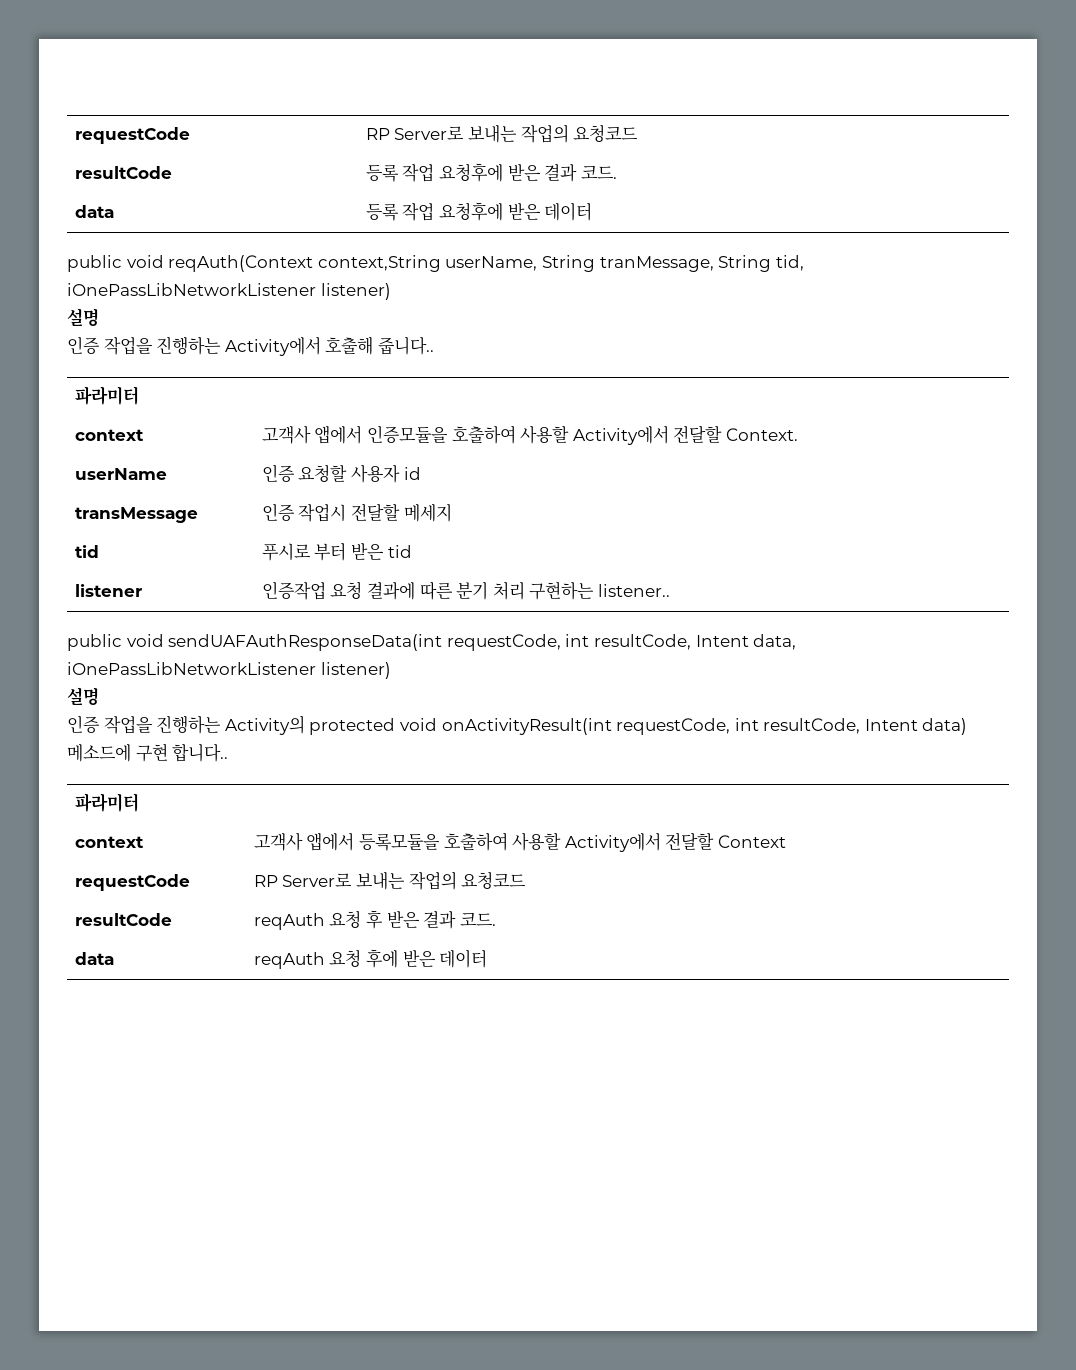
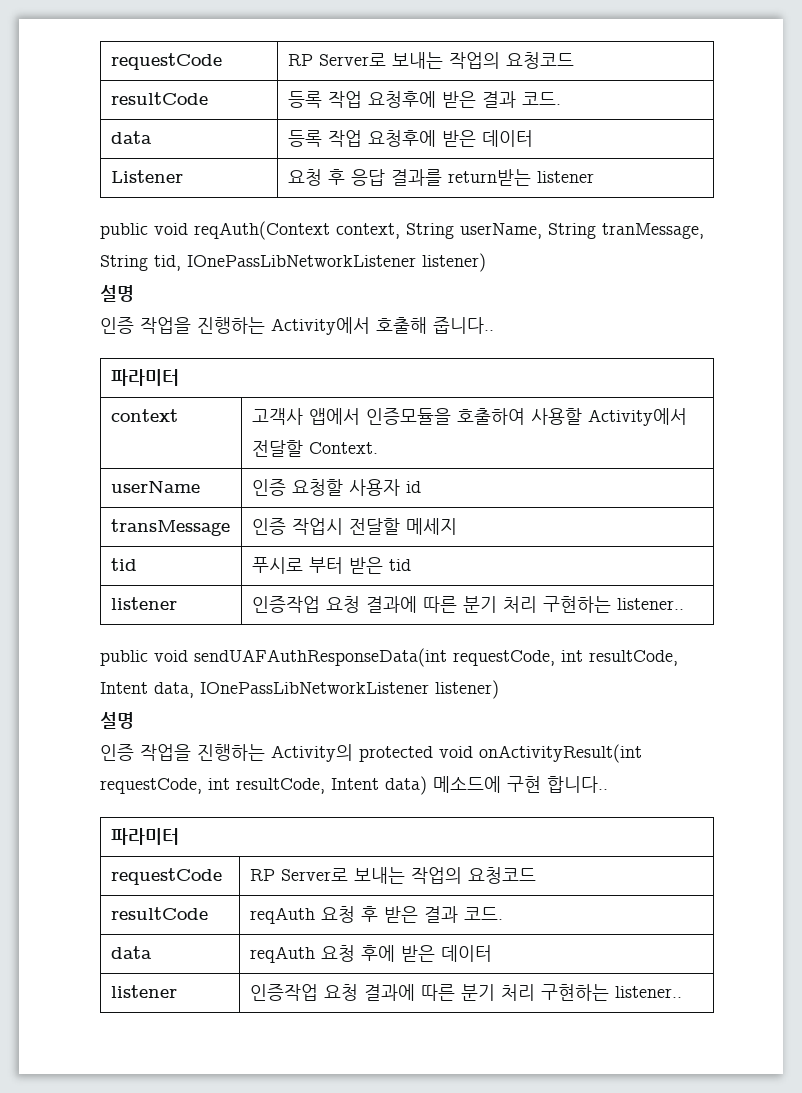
+ Listener | 요청 후 응답 결과를 return받는 listener
- public void reqAuth(Context context,String userName, String tranMessage, String tid, iOnePassLibNetworkListener listener)
+ public void reqAuth(Context context, String userName, String tranMessage, String tid, IOnePassLibNetworkListener listener)
- public void sendUAFAuthResponseData(int requestCode, int resultCode, Intent data, iOnePassLibNetworkListener listener)
+ public void sendUAFAuthResponseData(int requestCode, int resultCode, Intent data, IOnePassLibNetworkListener listener)
- context | 고객사 앱에서 등록모듈을 호출하여 사용할 Activity에서 전달할 Context
  data | reqAuth 요청 후에 받은 데이터
+ listener | 인증작업 요청 결과에 따른 분기 처리 구현하는 listener..

